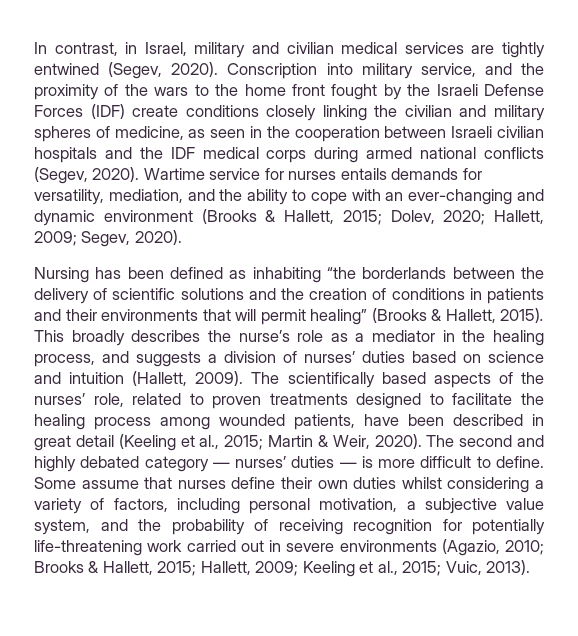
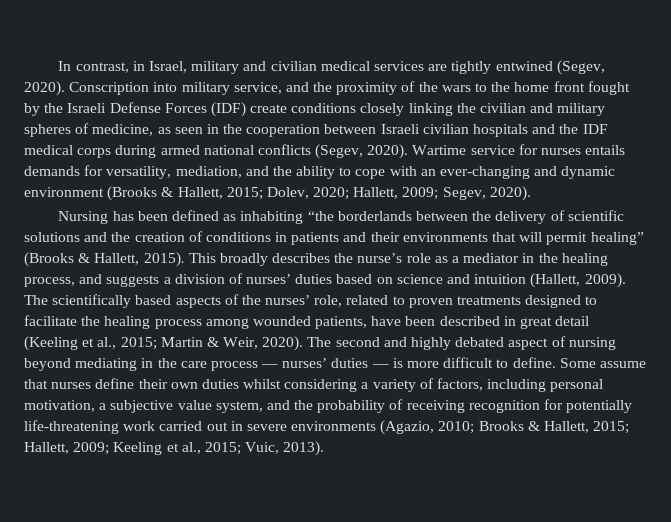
- The second and highly debated category — nurses’ duties — is more difficult to define.
+ The second and highly debated aspect of nursing beyond mediating in the care process — nurses’ duties — is more difficult to define.

